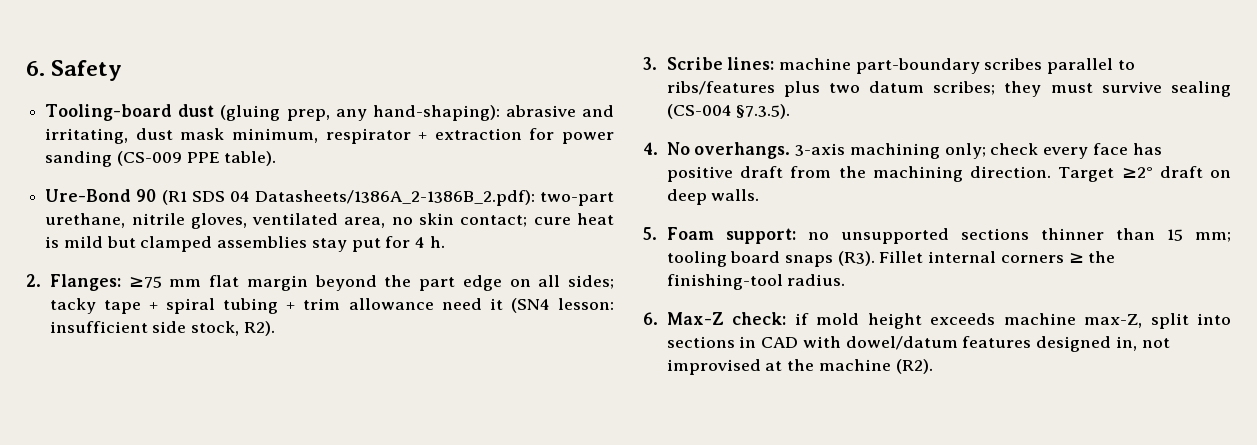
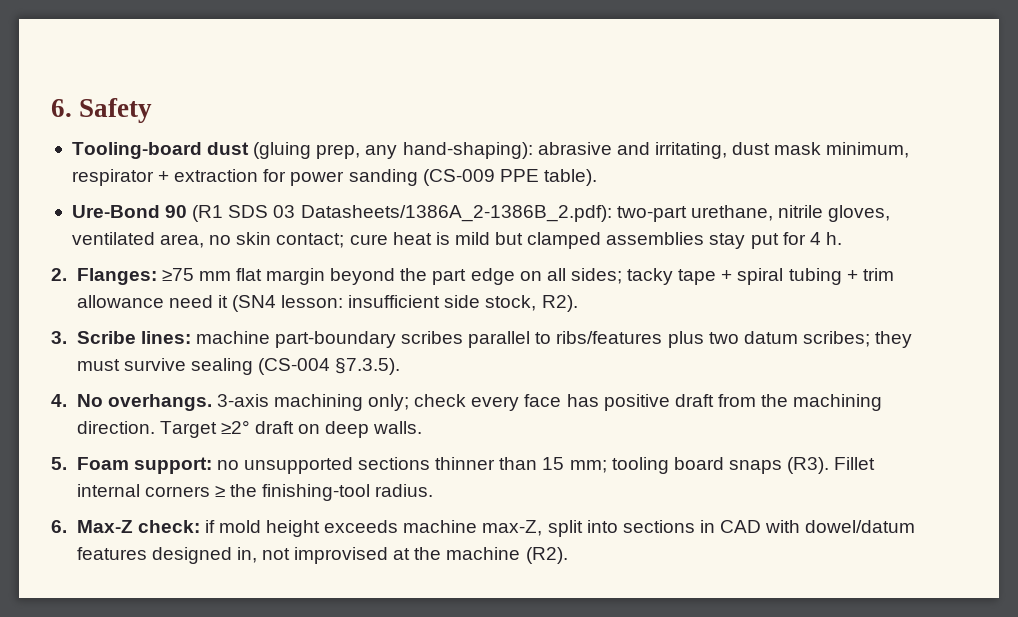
- Ure-Bond 90 (R1 SDS 04 Datasheets/1386A_2-1386B_2.pdf): two-part urethane, nitrile gloves, ventilated area, no skin contact; cure heat is mild but clamped assemblies stay put for 4 h.
+ Ure-Bond 90 (R1 SDS 03 Datasheets/1386A_2-1386B_2.pdf): two-part urethane, nitrile gloves, ventilated area, no skin contact; cure heat is mild but clamped assemblies stay put for 4 h.

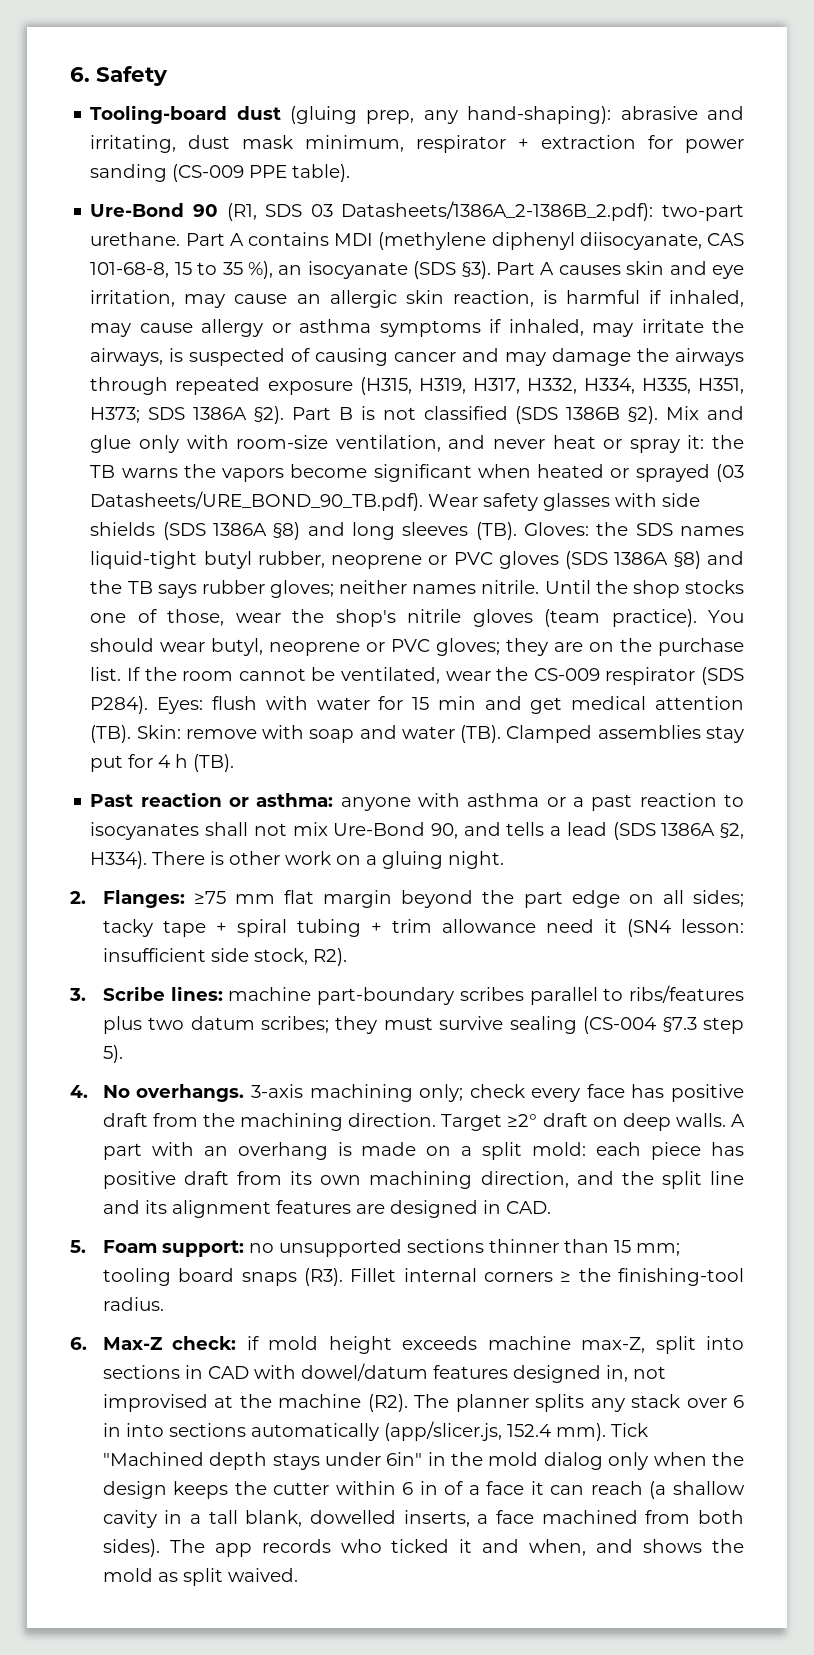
- Ure-Bond 90 (R1 SDS 03 Datasheets/1386A_2-1386B_2.pdf): two-part urethane, nitrile gloves, ventilated area, no skin contact; cure heat is mild but clamped assemblies stay put for 4 h.
+ Ure-Bond 90 (R1, SDS 03 Datasheets/1386A_2-1386B_2.pdf): two-part urethane. Part A contains MDI (methylene diphenyl diisocyanate, CAS 101-68-8, 15 to 35 %), an isocyanate (SDS §3). Part A causes skin and eye irritation, may cause an allergic skin reaction, is harmful if inhaled, may cause allergy or asthma symptoms if inhaled, may irritate the airways, is suspected of causing cancer and may damage the airways through repeated exposure (H315, H319, H317, H332, H334, H335, H351, H373; SDS 1386A §2). Part B is not classified (SDS 1386B §2). Mix and glue only with room-size ventilation, and never heat or spray it: the TB warns the vapors become significant when heated or sprayed (03 Datasheets/URE_BOND_90_TB.pdf). Wear safety glasses with side shields (SDS 1386A §8) and long sleeves (TB). Gloves: the SDS names liquid-tight butyl rubber, neoprene or PVC gloves (SDS 1386A §8) and the TB says rubber gloves; neither names nitrile. Until the shop stocks one of those, wear the shop's nitrile gloves (team practice). You should wear butyl, neoprene or PVC gloves; they are on the purchase list. If the room cannot be ventilated, wear the CS-009 respirator (SDS P284). Eyes: flush with water for 15 min and get medical attention (TB). Skin: remove with soap and water (TB). Clamped assemblies stay put for 4 h (TB).
+ Past reaction or asthma: anyone with asthma or a past reaction to isocyanates shall not mix Ure-Bond 90, and tells a lead (SDS 1386A §2, H334). There is other work on a gluing night.
- 3. Scribe lines: machine part-boundary scribes parallel to ribs/features plus two datum scribes; they must survive sealing (CS-004 §7.3.5).
+ 3. Scribe lines: machine part-boundary scribes parallel to ribs/features plus two datum scribes; they must survive sealing (CS-004 §7.3 step 5).
+ A part with an overhang is made on a split mold: each piece has positive draft from its own machining direction, and the split line and its alignment features are designed in CAD.
- 6. Max-Z check: if mold height exceeds machine max-Z, split into sections in CAD with dowel/datum features designed in, not improvised at the machine (R2).
+ 6. Max-Z check: if mold height exceeds machine max-Z, split into sections in CAD with dowel/datum features designed in, not improvised at the machine (R2). The planner splits any stack over 6 in into sections automatically (app/slicer.js, 152.4 mm). Tick "Machined depth stays under 6in" in the mold dialog only when the design keeps the cutter within 6 in of a face it can reach (a shallow cavity in a tall blank, dowelled inserts, a face machined from both sides). The app records who ticked it and when, and shows the mold as split waived.

